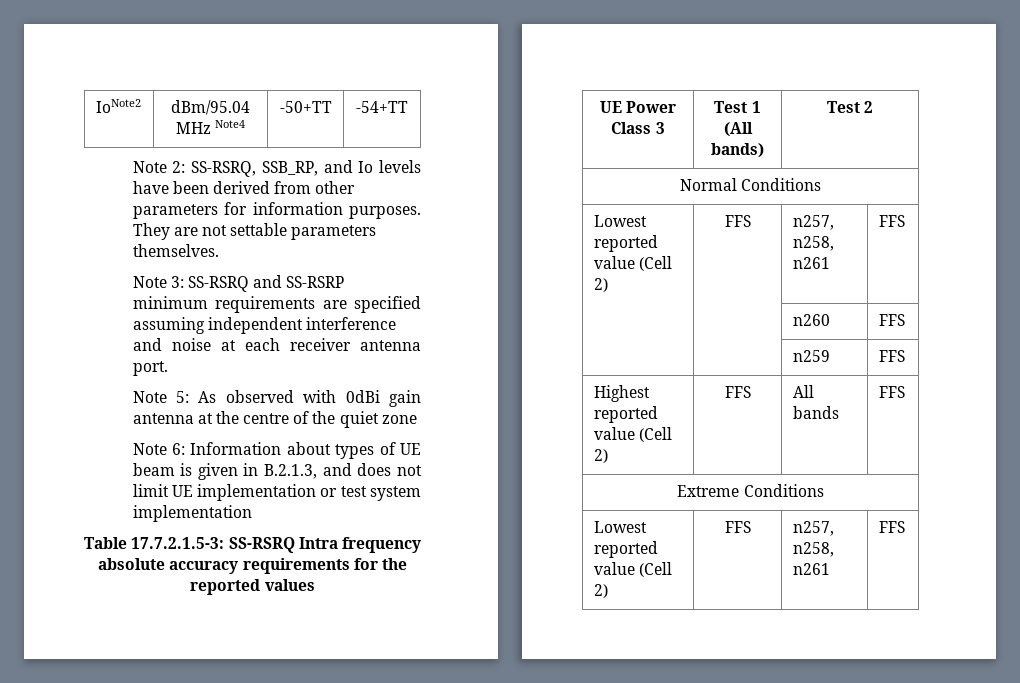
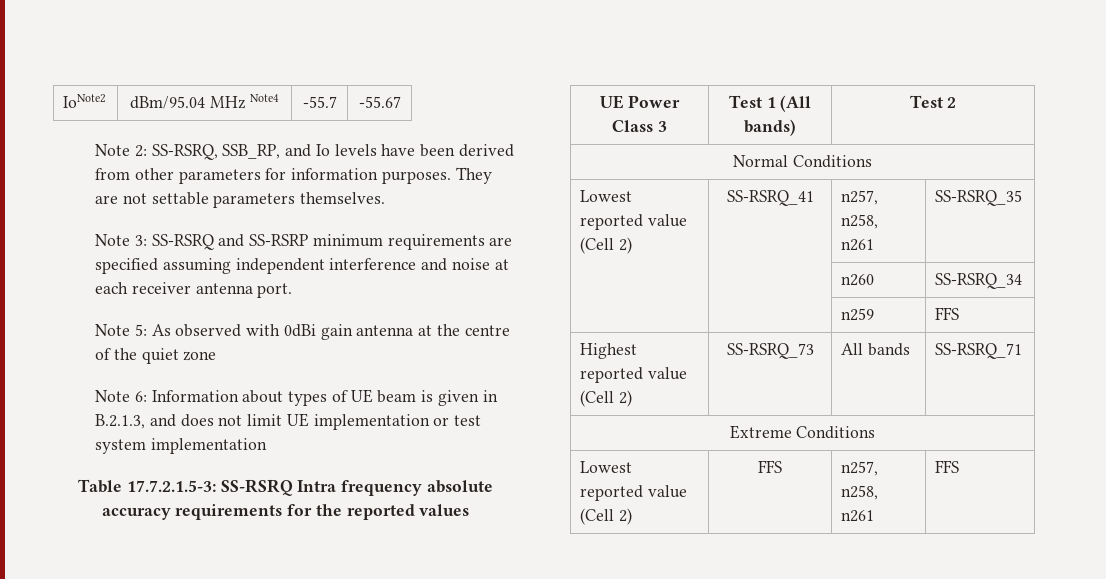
- IoNote2 | dBm/95.04 MHz Note4 | -50+TT | -54+TT
+ IoNote2 | dBm/95.04 MHz Note4 | -55.7 | -55.67
  Normal Conditions
- Lowest reported value (Cell 2) | FFS | n257, n258, n261 | FFS
+ Lowest reported value (Cell 2) | SS-RSRQ_41 | n257, n258, n261 | SS-RSRQ_35
- | | n260 | FFS
+ | | n260 | SS-RSRQ_34
- Highest reported value (Cell 2) | FFS | All bands | FFS
+ Highest reported value (Cell 2) | SS-RSRQ_73 | All bands | SS-RSRQ_71

